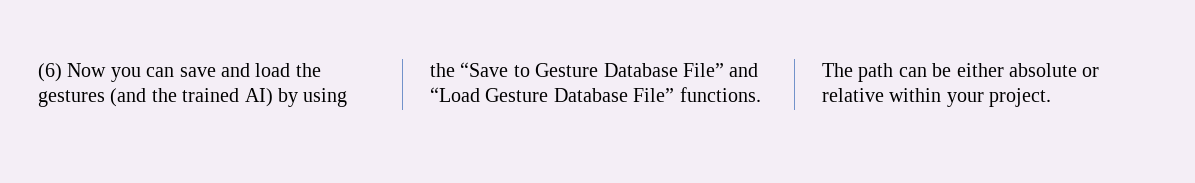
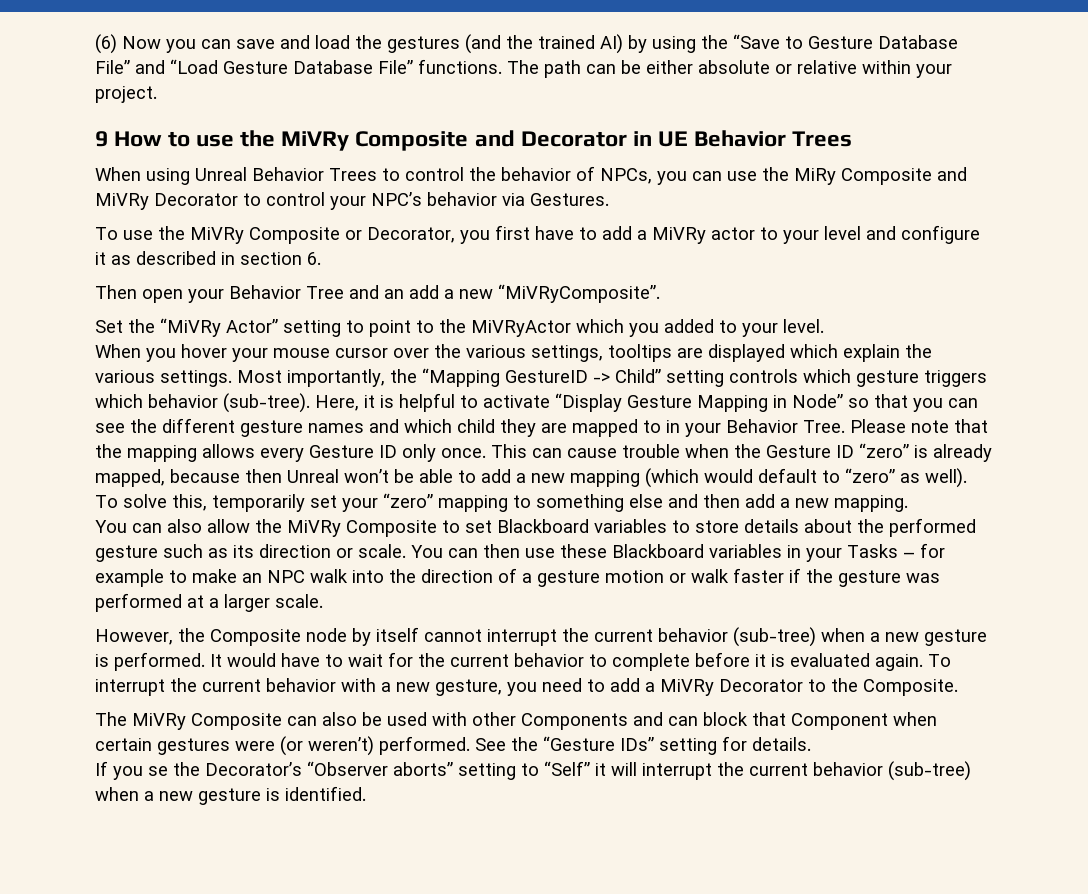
+ 9 How to use the MiVRy Composite and Decorator in UE Behavior Trees
+ When using Unreal Behavior Trees to control the behavior of NPCs, you can use the MiRy Composite and MiVRy Decorator to control your NPC’s behavior via Gestures.
+ To use the MiVRy Composite or Decorator, you first have to add a MiVRy actor to your level and configure it as described in section 6.
+ Then open your Behavior Tree and an add a new “MiVRyComposite”.
+ Set the “MiVRy Actor” setting to point to the MiVRyActor which you added to your level.
+ When you hover your mouse cursor over the various settings, tooltips are displayed which explain the various settings. Most importantly, the “Mapping GestureID -> Child” setting controls which gesture triggers which behavior (sub-tree). Here, it is helpful to activate “Display Gesture Mapping in Node” so that you can see the different gesture names and which child they are mapped to in your Behavior Tree. Please note that the mapping allows every Gesture ID only once. This can cause trouble when the Gesture ID “zero” is already mapped, because then Unreal won’t be able to add a new mapping (which would default to “zero” as well). To solve this, temporarily set your “zero” mapping to something else and then add a new mapping.
+ You can also allow the MiVRy Composite to set Blackboard variables to store details about the performed gesture such as its direction or scale. You can then use these Blackboard variables in your Tasks – for example to make an NPC walk into the direction of a gesture motion or walk faster if the gesture was performed at a larger scale.
+ However, the Composite node by itself cannot interrupt the current behavior (sub-tree) when a new gesture is performed. It would have to wait for the current behavior to complete before it is evaluated again. To interrupt the current behavior with a new gesture, you need to add a MiVRy Decorator to the Composite.
+ The MiVRy Composite can also be used with other Components and can block that Component when certain gestures were (or weren’t) performed. See the “Gesture IDs” setting for details.
+ If you se the Decorator’s “Observer aborts” setting to “Self” it will interrupt the current behavior (sub-tree) when a new gesture is identified.

